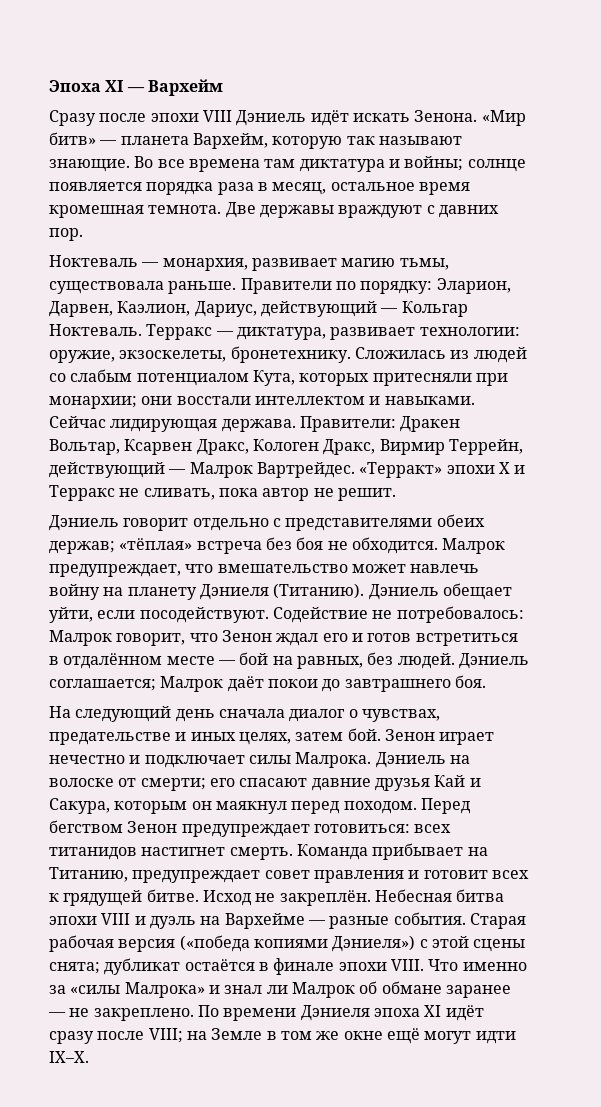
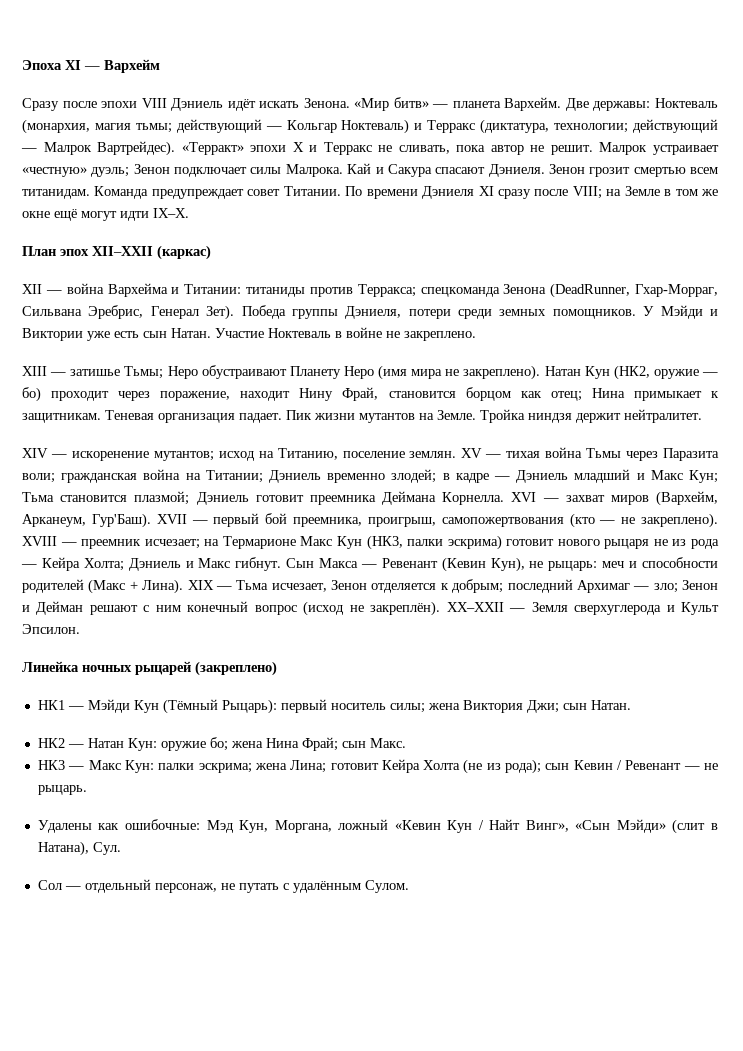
- «Мир битв» — планета Вархейм, которую так называют знающие. Во все времена там диктатура и войны; солнце появляется порядка раза в месяц, остальное время кромешная темнота. Две державы враждуют с давних пор.
- Ноктеваль — монархия, развивает магию тьмы, существовала раньше. Правители по порядку: Эларион, Дарвен, Каэлион, Дариус, действующий — Кольгар Ноктеваль. Терракс — диктатура, развивает технологии: оружие, экзоскелеты, бронетехнику. Сложилась из людей со слабым потенциалом Кута, которых притесняли при монархии; они восстали интеллектом и навыками. Сейчас лидирующая держава. Правители: Дракен Вольтар, Ксарвен Дракс, Кологен Дракс, Вирмир Террейн, действующий — Малрок Вартрейдес.
+ «Мир битв» — планета Вархейм. Две державы: Ноктеваль (монархия, магия тьмы; действующий — Кольгар Ноктеваль) и Терракс (диктатура, технологии; действующий — Малрок Вартрейдес).
- «Терракт» эпохи X и Терракс не сливать, пока автор не решит.
- Дэниель говорит отдельно с представителями обеих держав; «тёплая» встреча без боя не обходится. Малрок предупреждает, что вмешательство может навлечь войну на планету Дэниеля (Титанию). Дэниель обещает уйти, если посодействуют. Содействие не потребовалось: Малрок говорит, что Зенон ждал его и готов встретиться в отдалённом месте — бой на равных, без людей. Дэниель соглашается; Малрок даёт покои до завтрашнего боя.
- На следующий день сначала диалог о чувствах, предательстве и иных целях, затем бой. Зенон играет нечестно и подключает силы Малрока. Дэниель на волоске от смерти; его спасают давние друзья Кай и Сакура, которым он маякнул перед походом. Перед бегством Зенон предупреждает готовиться: всех титанидов настигнет смерть. Команда прибывает на Титанию, предупреждает совет правления и готовит всех к грядущей битве. Исход не закреплён. Небесная битва эпохи VIII и дуэль на Вархейме — разные события. Старая рабочая версия («победа копиями Дэниеля») с этой сцены снята; дубликат остаётся в финале эпохи VIII. Что именно за «силы Малрока» и знал ли Малрок об обмане заранее — не закреплено. По времени Дэниеля эпоха XI идёт сразу после VIII; на Земле в том же окне ещё могут идти IX–X.
+ «Терракт» эпохи X и Терракс не сливать, пока автор не решит. Малрок устраивает «честную» дуэль; Зенон подключает силы Малрока. Кай и Сакура спасают Дэниеля. Зенон грозит смертью всем титанидам. Команда предупреждает совет Титании. По времени Дэниеля XI сразу после VIII; на Земле в том же окне ещё могут идти IX–X.
+ План эпох XII–XXII (каркас)
+ XII — война Вархейма и Титании: титаниды против Терракса; спецкоманда Зенона (DeadRunner, Гхар-Морраг, Сильвана Эребрис, Генерал Зет). Победа группы Дэниеля, потери среди земных помощников. У Мэйди и Виктории уже есть сын Натан. Участие Ноктеваль в войне не закреплено.
+ XIII — затишье Тьмы; Неро обустраивают Планету Неро (имя мира не закреплено). Натан Кун (НК2, оружие — бо) проходит через поражение, находит Нину Фрай, становится борцом как отец; Нина примыкает к защитникам. Теневая организация падает. Пик жизни мутантов на Земле. Тройка ниндзя держит нейтралитет.
+ XIV — искоренение мутантов; исход на Титанию, поселение землян. XV — тихая война Тьмы через Паразита воли; гражданская война на Титании; Дэниель временно злодей; в кадре — Дэниель младший и Макс Кун; Тьма становится плазмой; Дэниель готовит преемника Деймана Корнелла. XVI — захват миров (Вархейм, Арканеум, Гур'Баш). XVII — первый бой преемника, проигрыш, самопожертвования (кто — не закреплено). XVIII — преемник исчезает; на Термарионе Макс Кун (НК3, палки эскрима) готовит нового рыцаря не из рода — Кейра Холта; Дэниель и Макс гибнут. Сын Макса — Ревенант (Кевин Кун), не рыцарь: меч и способности родителей (Макс + Лина). XIX — Тьма исчезает, Зенон отделяется к добрым; последний Архимаг — зло; Зенон и Дейман решают с ним конечный вопрос (исход не закреплён). XX–XXII — Земля сверхуглерода и Культ Эпсилон.
+ Линейка ночных рыцарей (закреплено)
+ НК1 — Мэйди Кун (Тёмный Рыцарь): первый носитель силы; жена Виктория Джи; сын Натан.
+ НК2 — Натан Кун: оружие бо; жена Нина Фрай; сын Макс.
+ НК3 — Макс Кун: палки эскрима; жена Лина; готовит Кейра Холта (не из рода); сын Кевин / Ревенант — не рыцарь.
+ Удалены как ошибочные: Мэд Кун, Моргана, ложный «Кевин Кун / Найт Винг», «Сын Мэйди» (слит в Натана), Сул.
+ Сол — отдельный персонаж, не путать с удалённым Сулом.

